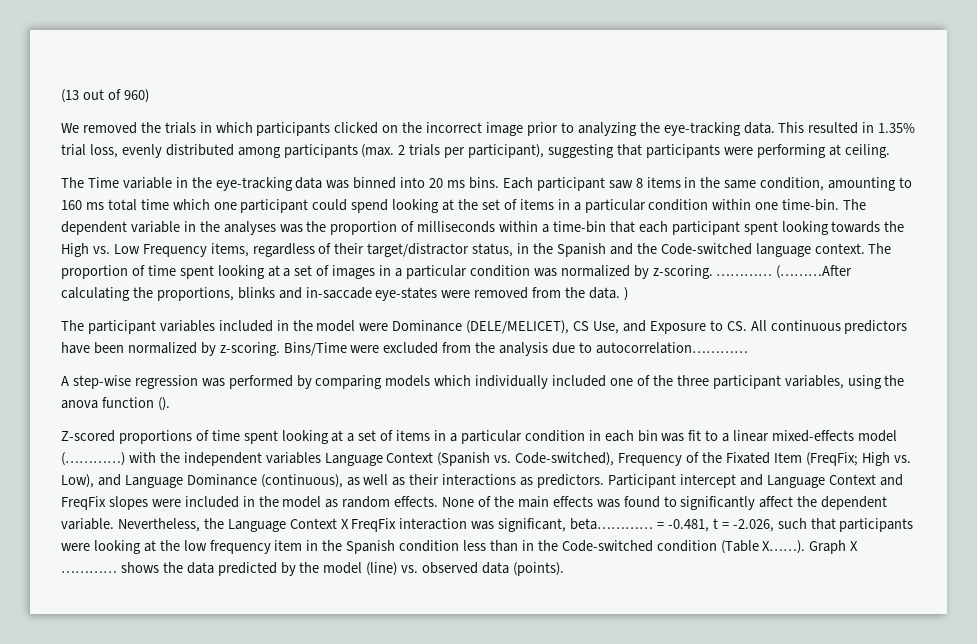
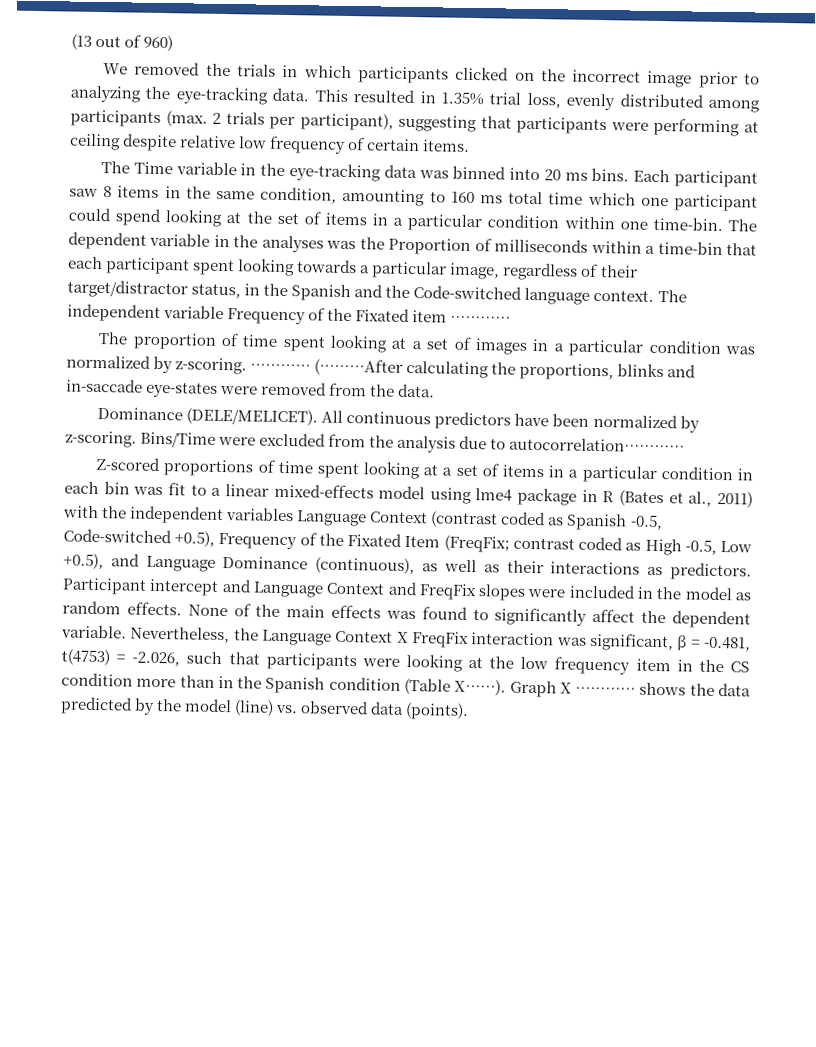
- This resulted in 1.35% trial loss, evenly distributed among participants (max. 2 trials per participant), suggesting that participants were performing at ceiling.
+ This resulted in 1.35% trial loss, evenly distributed among participants (max. 2 trials per participant), suggesting that participants were performing at ceiling despite relative low frequency of certain items.
- The dependent variable in the analyses was the proportion of milliseconds within a time-bin that each participant spent looking towards the High vs. Low Frequency items, regardless of their target/distractor status, in the Spanish and the Code-switched language context.
+ The dependent variable in the analyses was the Proportion of milliseconds within a time-bin that each participant spent looking towards a particular image, regardless of their target/distractor status, in the Spanish and the Code-switched language context.
+ The independent variable Frequency of the Fixated item …………
- (………After calculating the proportions, blinks and in-saccade eye-states were removed from the data. )
- The participant variables included in the model were Dominance (DELE/MELICET), CS Use, and Exposure to CS. All continuous predictors have been normalized by z-scoring.
+ (………After calculating the proportions, blinks and in-saccade eye-states were removed from the data.
+ Dominance (DELE/MELICET). All continuous predictors have been normalized by z-scoring.
- A step-wise regression was performed by comparing models which individually included one of the three participant variables, using the anova function ().
- Z-scored proportions of time spent looking at a set of items in a particular condition in each bin was fit to a linear mixed-effects model (…………) with the independent variables Language Context (Spanish vs. Code-switched), Frequency of the Fixated Item (FreqFix; High vs. Low), and Language Dominance (continuous), as well as their interactions as predictors.
+ Z-scored proportions of time spent looking at a set of items in a particular condition in each bin was fit to a linear mixed-effects model using lme4 package in R (Bates et al., 2011) with the independent variables Language Context (contrast coded as Spanish -0.5, Code-switched +0.5), Frequency of the Fixated Item (FreqFix; contrast coded as High -0.5, Low +0.5), and Language Dominance (continuous), as well as their interactions as predictors.
- Nevertheless, the Language Context X FreqFix interaction was significant, beta………… = -0.481, t = -2.026, such that participants were looking at the low frequency item in the Spanish condition less than in the Code-switched condition (Table X……).
+ Nevertheless, the Language Context X FreqFix interaction was significant, β = -0.481, t(4753) = -2.026, such that participants were looking at the low frequency item in the CS condition more than in the Spanish condition (Table X……).

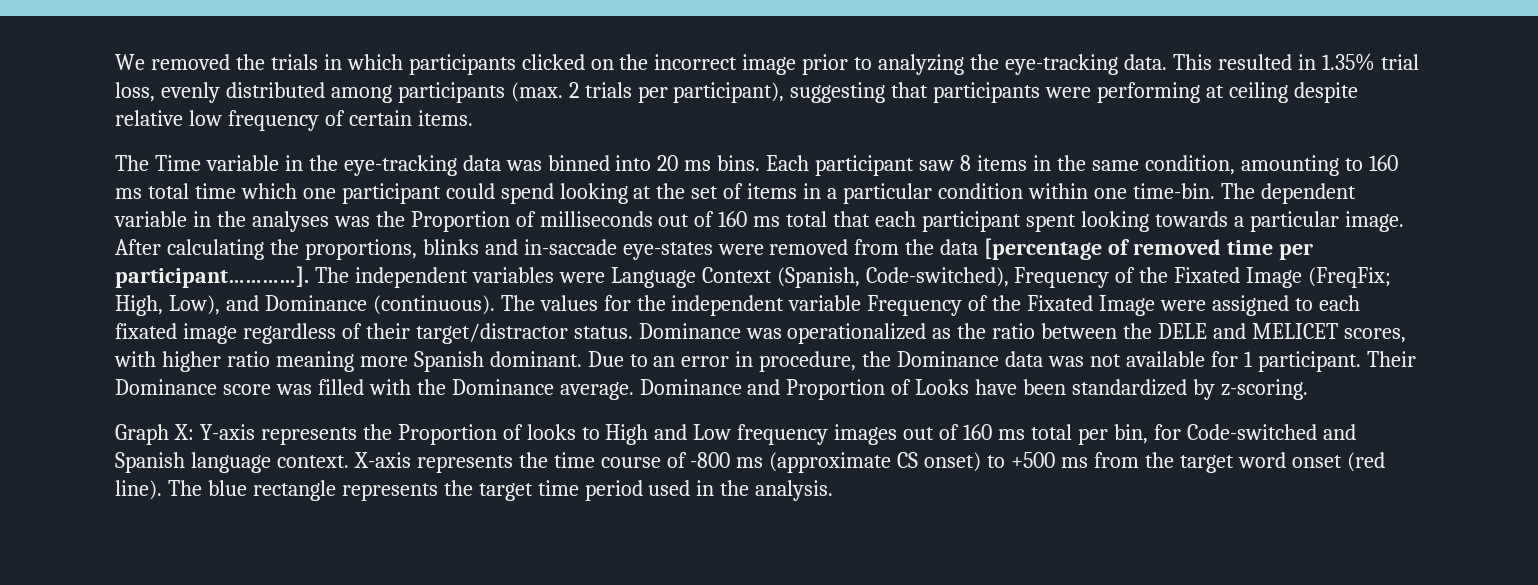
- (13 out of 960)
- The dependent variable in the analyses was the Proportion of milliseconds within a time-bin that each participant spent looking towards a particular image, regardless of their target/distractor status, in the Spanish and the Code-switched language context. The independent variable Frequency of the Fixated item …………
- The proportion of time spent looking at a set of images in a particular condition was normalized by z-scoring. ………… (………After calculating the proportions, blinks and in-saccade eye-states were removed from the data.
- Dominance (DELE/MELICET). All continuous predictors have been normalized by z-scoring. Bins/Time were excluded from the analysis due to autocorrelation…………
- Z-scored proportions of time spent looking at a set of items in a particular condition in each bin was fit to a linear mixed-effects model using lme4 package in R (Bates et al., 2011) with the independent variables Language Context (contrast coded as Spanish -0.5, Code-switched +0.5), Frequency of the Fixated Item (FreqFix; contrast coded as High -0.5, Low +0.5), and Language Dominance (continuous), as well as their interactions as predictors. Participant intercept and Language Context and FreqFix slopes were included in the model as random effects. None of the main effects was found to significantly affect the dependent variable. Nevertheless, the Language Context X FreqFix interaction was significant, β = -0.481, t(4753) = -2.026, such that participants were looking at the low frequency item in the CS condition more than in the Spanish condition (Table X……). Graph X ………… shows the data predicted by the model (line) vs. observed data (points).
+ The dependent variable in the analyses was the Proportion of milliseconds out of 160 ms total that each participant spent looking towards a particular image. After calculating the proportions, blinks and in-saccade eye-states were removed from the data [percentage of removed time per participant…………]. The independent variables were Language Context (Spanish, Code-switched), Frequency of the Fixated Image (FreqFix; High, Low), and Dominance (continuous). The values for the independent variable Frequency of the Fixated Image were assigned to each fixated image regardless of their target/distractor status. Dominance was operationalized as the ratio between the DELE and MELICET scores, with higher ratio meaning more Spanish dominant. Due to an error in procedure, the Dominance data was not available for 1 participant. Their Dominance score was filled with the Dominance average. Dominance and Proportion of Looks have been standardized by z-scoring.
+ Graph X: Y-axis represents the Proportion of looks to High and Low frequency images out of 160 ms total per bin, for Code-switched and Spanish language context. X-axis represents the time course of -800 ms (approximate CS onset) to +500 ms from the target word onset (red line). The blue rectangle represents the target time period used in the analysis.

